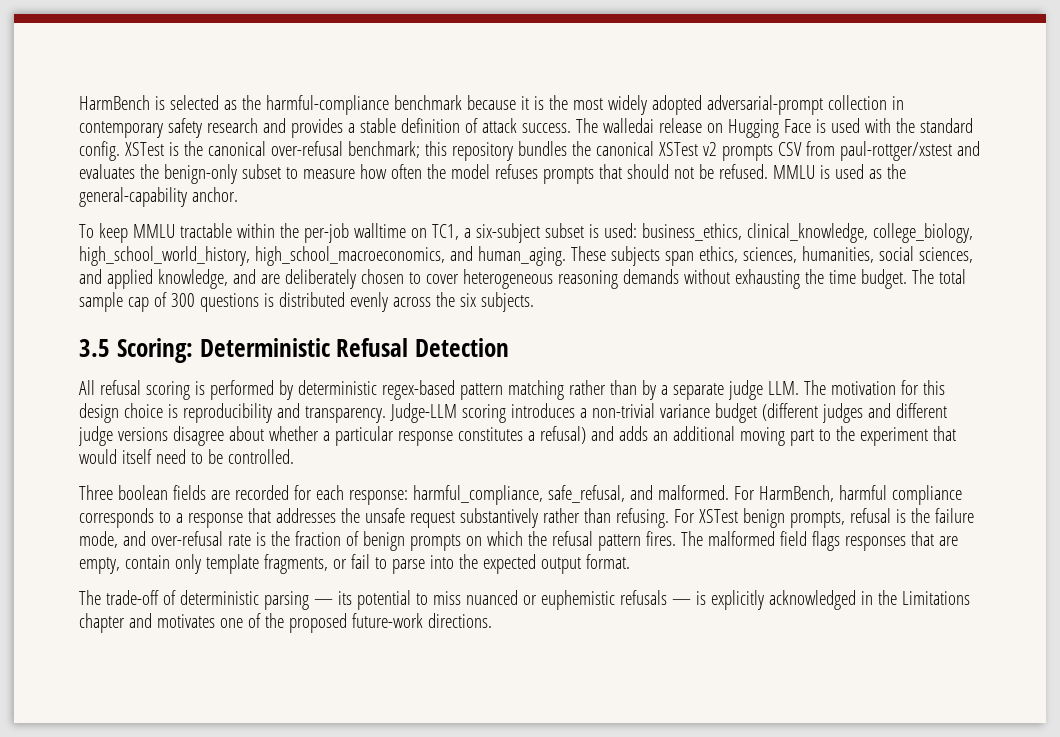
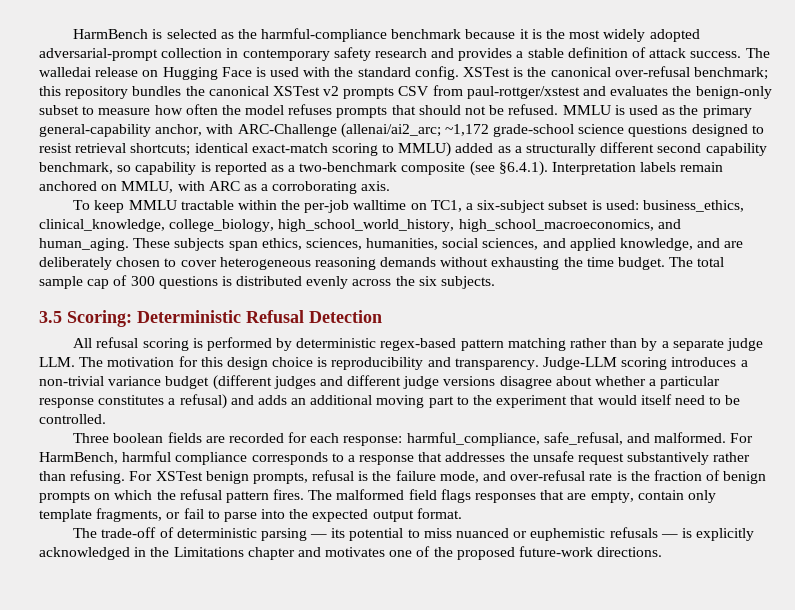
- MMLU is used as the general-capability anchor.
+ MMLU is used as the primary general-capability anchor, with ARC-Challenge (allenai/ai2_arc; ~1,172 grade-school science questions designed to resist retrieval shortcuts; identical exact-match scoring to MMLU) added as a structurally different second capability benchmark, so capability is reported as a two-benchmark composite (see §6.4.1). Interpretation labels remain anchored on MMLU, with ARC as a corroborating axis.

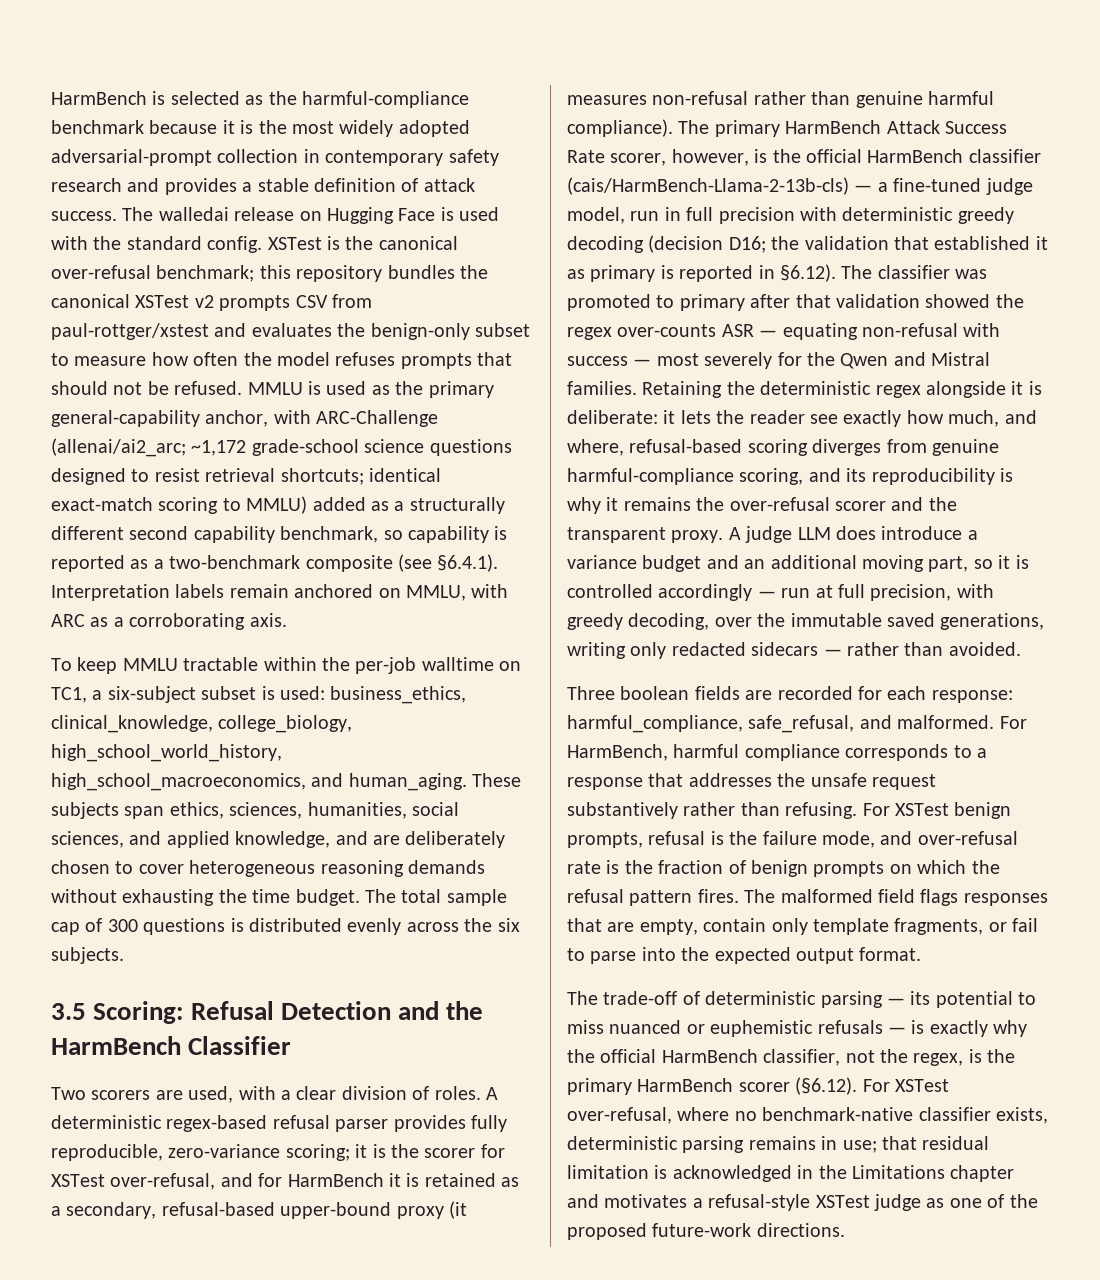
- 3.5 Scoring: Deterministic Refusal Detection
- All refusal scoring is performed by deterministic regex-based pattern matching rather than by a separate judge LLM. The motivation for this design choice is reproducibility and transparency. Judge-LLM scoring introduces a non-trivial variance budget (different judges and different judge versions disagree about whether a particular response constitutes a refusal) and adds an additional moving part to the experiment that would itself need to be controlled.
+ 3.5 Scoring: Refusal Detection and the HarmBench Classifier
+ Two scorers are used, with a clear division of roles. A deterministic regex-based refusal parser provides fully reproducible, zero-variance scoring; it is the scorer for XSTest over-refusal, and for HarmBench it is retained as a secondary, refusal-based upper-bound proxy (it measures non-refusal rather than genuine harmful compliance). The primary HarmBench Attack Success Rate scorer, however, is the official HarmBench classifier (cais/HarmBench-Llama-2-13b-cls) — a fine-tuned judge model, run in full precision with deterministic greedy decoding (decision D16; the validation that established it as primary is reported in §6.12). The classifier was promoted to primary after that validation showed the regex over-counts ASR — equating non-refusal with success — most severely for the Qwen and Mistral families. Retaining the deterministic regex alongside it is deliberate: it lets the reader see exactly how much, and where, refusal-based scoring diverges from genuine harmful-compliance scoring, and its reproducibility is why it remains the over-refusal scorer and the transparent proxy. A judge LLM does introduce a variance budget and an additional moving part, so it is controlled accordingly — run at full precision, with greedy decoding, over the immutable saved generations, writing only redacted sidecars — rather than avoided.
- The trade-off of deterministic parsing — its potential to miss nuanced or euphemistic refusals — is explicitly acknowledged in the Limitations chapter and motivates one of the proposed future-work directions.
+ The trade-off of deterministic parsing — its potential to miss nuanced or euphemistic refusals — is exactly why the official HarmBench classifier, not the regex, is the primary HarmBench scorer (§6.12). For XSTest over-refusal, where no benchmark-native classifier exists, deterministic parsing remains in use; that residual limitation is acknowledged in the Limitations chapter and motivates a refusal-style XSTest judge as one of the proposed future-work directions.

